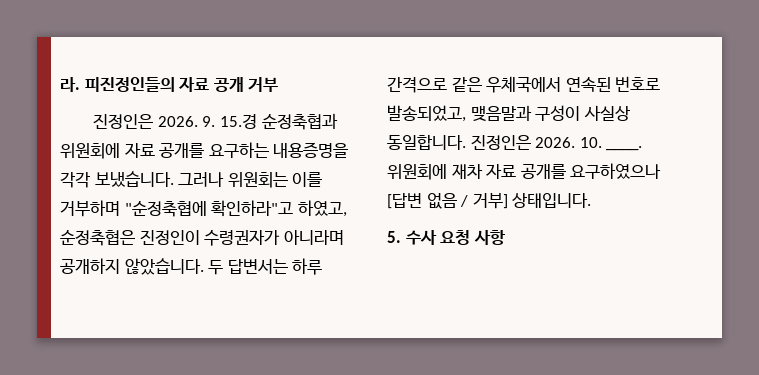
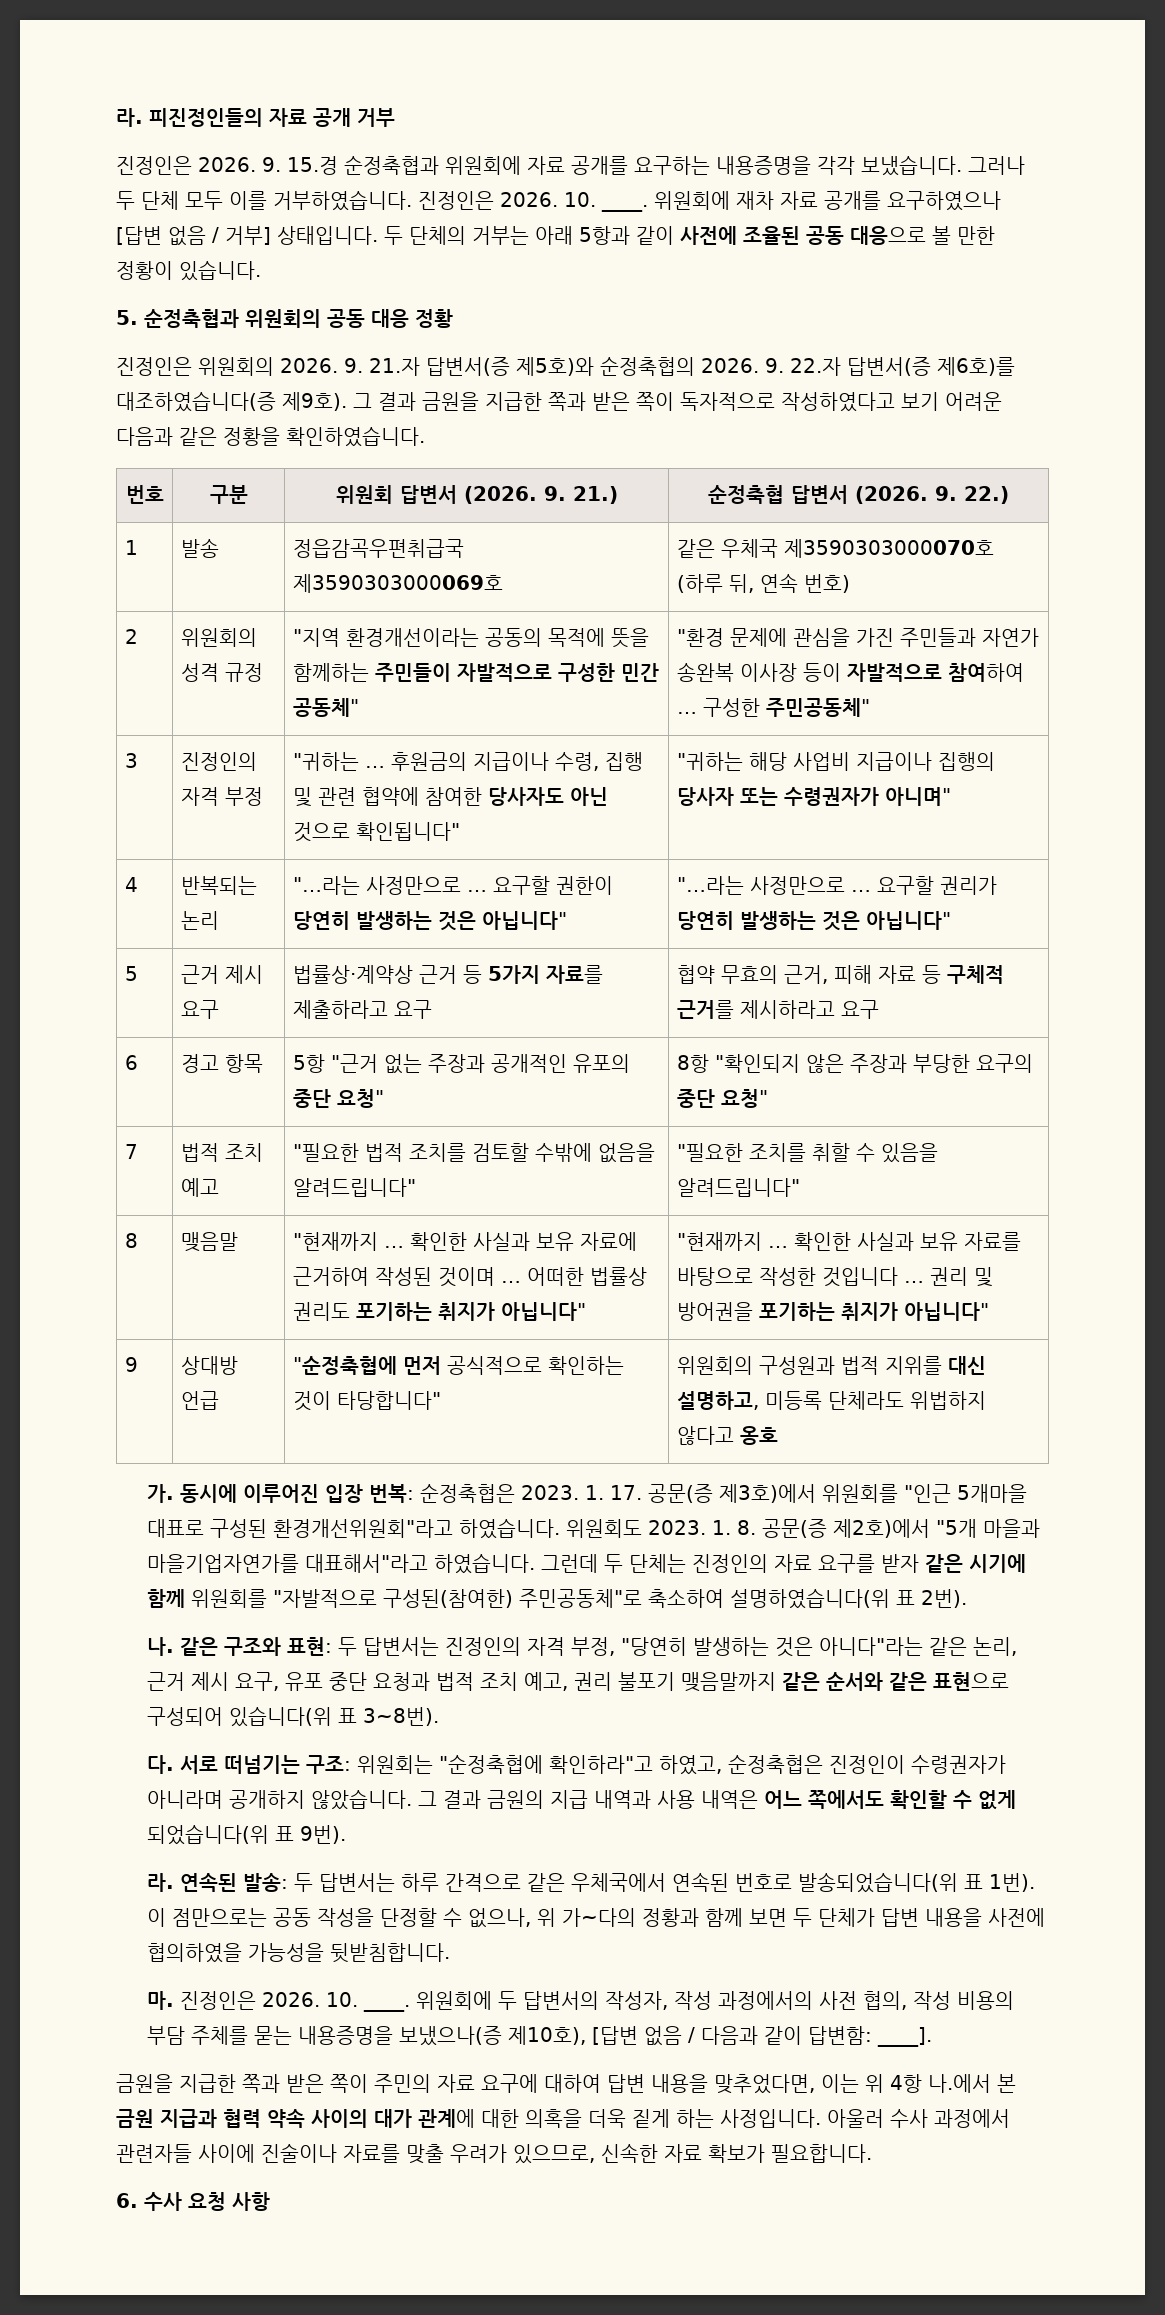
- 그러나 위원회는 이를 거부하며 "순정축협에 확인하라"고 하였고, 순정축협은 진정인이 수령권자가 아니라며 공개하지 않았습니다. 두 답변서는 하루 간격으로 같은 우체국에서 연속된 번호로 발송되었고, 맺음말과 구성이 사실상 동일합니다.
+ 그러나 두 단체 모두 이를 거부하였습니다.
- 위원회에 재차 자료 공개를 요구하였으나 [답변 없음 / 거부] 상태입니다.
- 5. 수사 요청 사항
+ 위원회에 재차 자료 공개를 요구하였으나 [답변 없음 / 거부] 상태입니다. 두 단체의 거부는 아래 5항과 같이 사전에 조율된 공동 대응으로 볼 만한 정황이 있습니다.
+ 5. 순정축협과 위원회의 공동 대응 정황
+ 진정인은 위원회의 2026. 9. 21.자 답변서(증 제5호)와 순정축협의 2026. 9. 22.자 답변서(증 제6호)를 대조하였습니다(증 제9호). 그 결과 금원을 지급한 쪽과 받은 쪽이 독자적으로 작성하였다고 보기 어려운 다음과 같은 정황을 확인하였습니다.
+ 번호 | 구분 | 위원회 답변서 (2026. 9. 21.) | 순정축협 답변서 (2026. 9. 22.)
+ 1 | 발송 | 정읍감곡우편취급국 제3590303000069호 | 같은 우체국 제3590303000070호 (하루 뒤, 연속 번호)
+ 2 | 위원회의 성격 규정 | "지역 환경개선이라는 공동의 목적에 뜻을 함께하는 주민들이 자발적으로 구성한 민간 공동체" | "환경 문제에 관심을 가진 주민들과 자연가 송완복 이사장 등이 자발적으로 참여하여 … 구성한 주민공동체"
+ 3 | 진정인의 자격 부정 | "귀하는 … 후원금의 지급이나 수령, 집행 및 관련 협약에 참여한 당사자도 아닌 것으로 확인됩니다" | "귀하는 해당 사업비 지급이나 집행의 당사자 또는 수령권자가 아니며"
+ 4 | 반복되는 논리 | "…라는 사정만으로 … 요구할 권한이 당연히 발생하는 것은 아닙니다" | "…라는 사정만으로 … 요구할 권리가 당연히 발생하는 것은 아닙니다"
+ 5 | 근거 제시 요구 | 법률상·계약상 근거 등 5가지 자료를 제출하라고 요구 | 협약 무효의 근거, 피해 자료 등 구체적 근거를 제시하라고 요구
+ 6 | 경고 항목 | 5항 "근거 없는 주장과 공개적인 유포의 중단 요청" | 8항 "확인되지 않은 주장과 부당한 요구의 중단 요청"
+ 7 | 법적 조치 예고 | "필요한 법적 조치를 검토할 수밖에 없음을 알려드립니다" | "필요한 조치를 취할 수 있음을 알려드립니다"
+ 8 | 맺음말 | "현재까지 … 확인한 사실과 보유 자료에 근거하여 작성된 것이며 … 어떠한 법률상 권리도 포기하는 취지가 아닙니다" | "현재까지 … 확인한 사실과 보유 자료를 바탕으로 작성한 것입니다 … 권리 및 방어권을 포기하는 취지가 아닙니다"
+ 9 | 상대방 언급 | "순정축협에 먼저 공식적으로 확인하는 것이 타당합니다" | 위원회의 구성원과 법적 지위를 대신 설명하고, 미등록 단체라도 위법하지 않다고 옹호
+ 가. 동시에 이루어진 입장 번복: 순정축협은 2023. 1. 17. 공문(증 제3호)에서 위원회를 "인근 5개마을 대표로 구성된 환경개선위원회"라고 하였습니다. 위원회도 2023. 1. 8. 공문(증 제2호)에서 "5개 마을과 마을기업자연가를 대표해서"라고 하였습니다. 그런데 두 단체는 진정인의 자료 요구를 받자 같은 시기에 함께 위원회를 "자발적으로 구성된(참여한) 주민공동체"로 축소하여 설명하였습니다(위 표 2번).
+ 나. 같은 구조와 표현: 두 답변서는 진정인의 자격 부정, "당연히 발생하는 것은 아니다"라는 같은 논리, 근거 제시 요구, 유포 중단 요청과 법적 조치 예고, 권리 불포기 맺음말까지 같은 순서와 같은 표현으로 구성되어 있습니다(위 표 3~8번).
+ 다. 서로 떠넘기는 구조: 위원회는 "순정축협에 확인하라"고 하였고, 순정축협은 진정인이 수령권자가 아니라며 공개하지 않았습니다. 그 결과 금원의 지급 내역과 사용 내역은 어느 쪽에서도 확인할 수 없게 되었습니다(위 표 9번).
+ 라. 연속된 발송: 두 답변서는 하루 간격으로 같은 우체국에서 연속된 번호로 발송되었습니다(위 표 1번). 이 점만으로는 공동 작성을 단정할 수 없으나, 위 가~다의 정황과 함께 보면 두 단체가 답변 내용을 사전에 협의하였을 가능성을 뒷받침합니다.
+ 마. 진정인은 2026. 10. ____. 위원회에 두 답변서의 작성자, 작성 과정에서의 사전 협의, 작성 비용의 부담 주체를 묻는 내용증명을 보냈으나(증 제10호), [답변 없음 / 다음과 같이 답변함: ____].
+ 금원을 지급한 쪽과 받은 쪽이 주민의 자료 요구에 대하여 답변 내용을 맞추었다면, 이는 위 4항 나.에서 본 금원 지급과 협력 약속 사이의 대가 관계에 대한 의혹을 더욱 짙게 하는 사정입니다. 아울러 수사 과정에서 관련자들 사이에 진술이나 자료를 맞출 우려가 있으므로, 신속한 자료 확보가 필요합니다.
+ 6. 수사 요청 사항

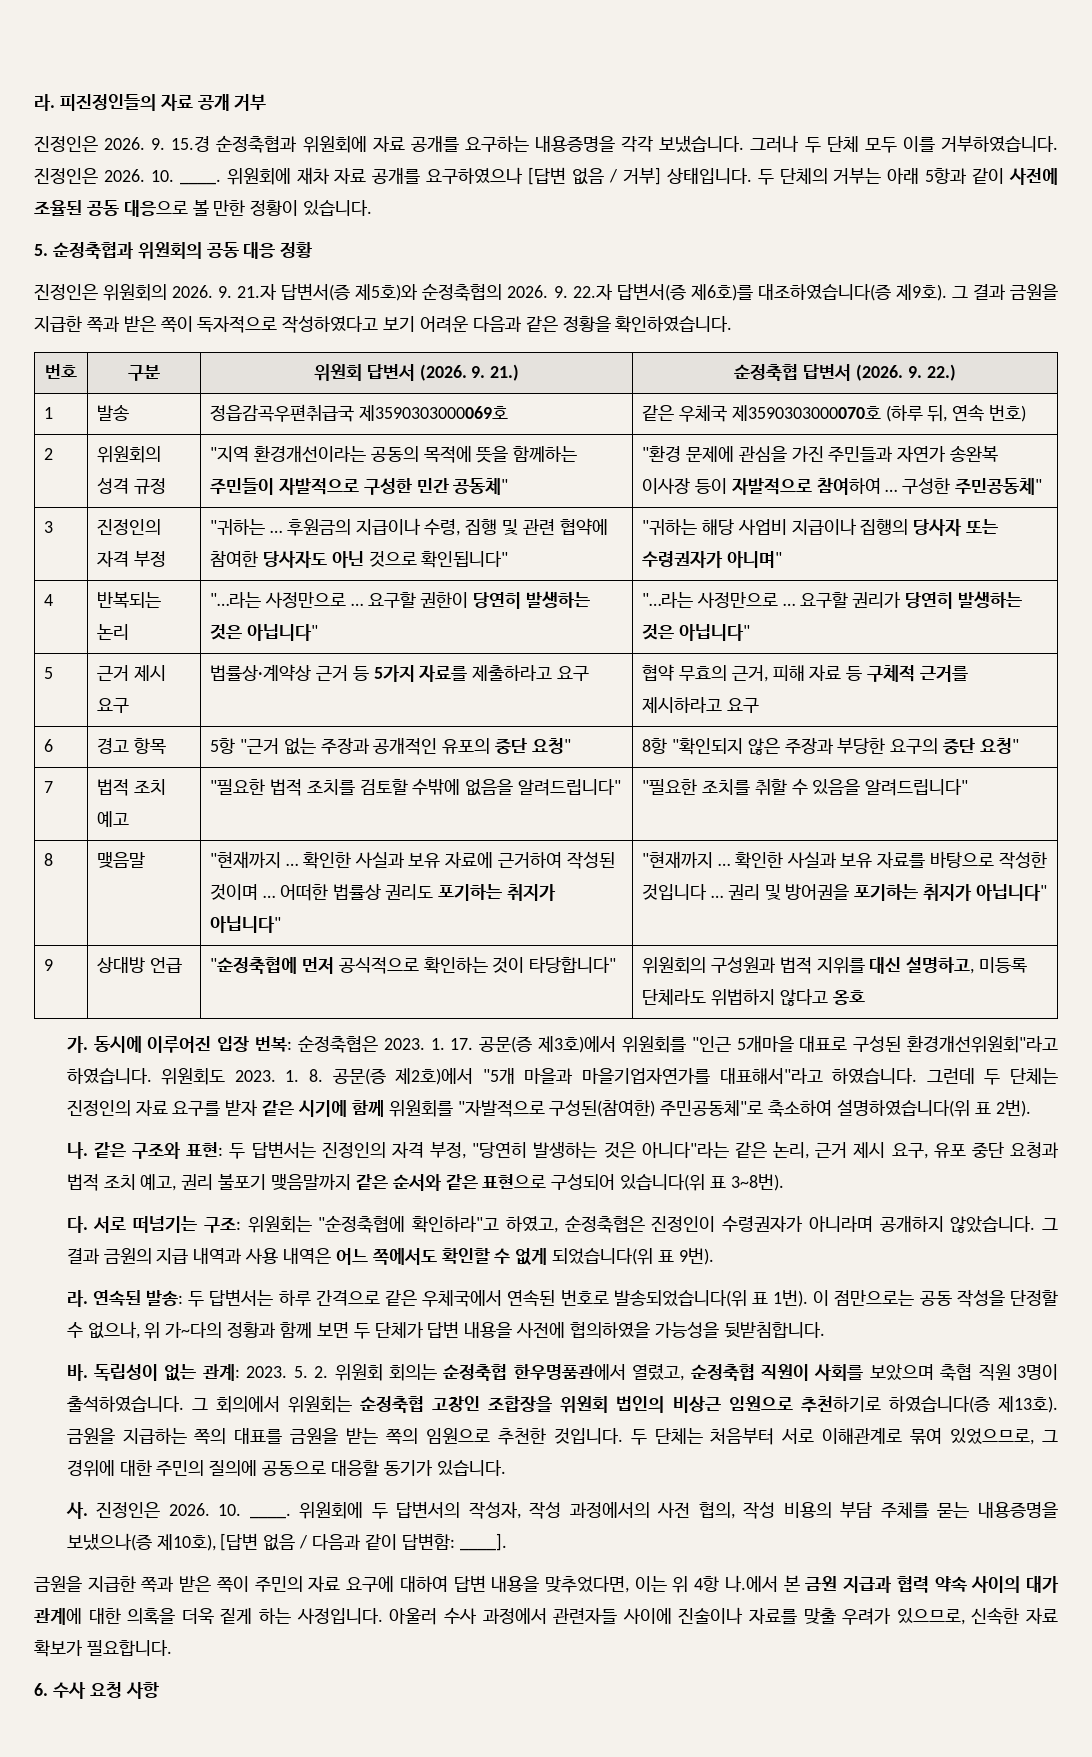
- 마.
+ 바. 독립성이 없는 관계: 2023. 5. 2. 위원회 회의는 순정축협 한우명품관에서 열렸고, 순정축협 직원이 사회를 보았으며 축협 직원 3명이 출석하였습니다. 그 회의에서 위원회는 순정축협 고창인 조합장을 위원회 법인의 비상근 임원으로 추천하기로 하였습니다(증 제13호). 금원을 지급하는 쪽의 대표를 금원을 받는 쪽의 임원으로 추천한 것입니다. 두 단체는 처음부터 서로 이해관계로 묶여 있었으므로, 그 경위에 대한 주민의 질의에 공동으로 대응할 동기가 있습니다.
+ 사.

